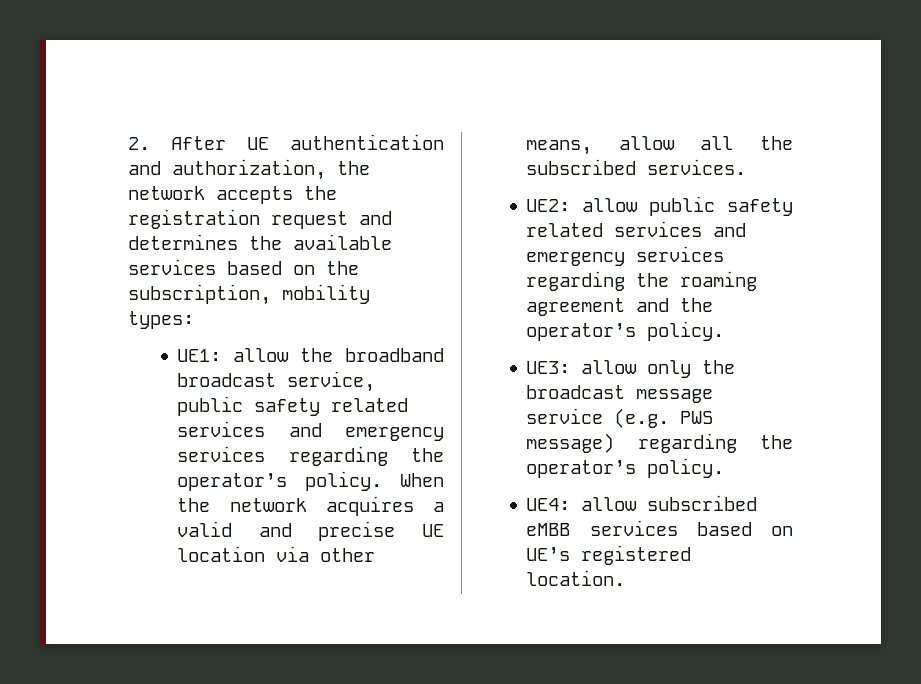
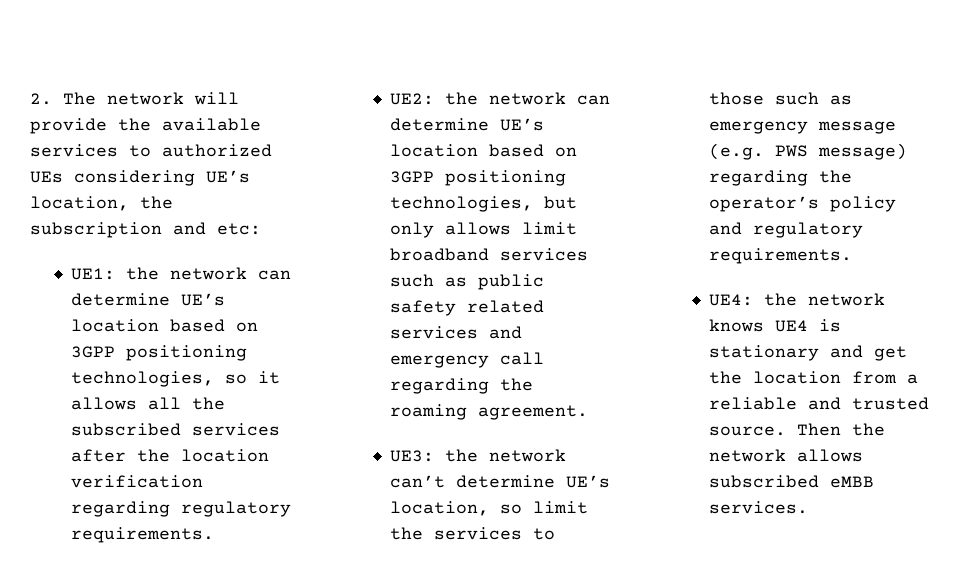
- 2. After UE authentication and authorization, the network accepts the registration request and determines the available services based on the subscription, mobility types:
- UE1: allow the broadband broadcast service, public safety related services and emergency services regarding the operator’s policy. When the network acquires a valid and precise UE location via other means, allow all the subscribed services.
- UE2: allow public safety related services and emergency services regarding the roaming agreement and the operator’s policy.
- UE3: allow only the broadcast message service (e.g. PWS message) regarding the operator’s policy.
- UE4: allow subscribed eMBB services based on UE’s registered location.
+ 2. The network will provide the available services to authorized UEs considering UE’s location, the subscription and etc:
+ UE1: the network can determine UE’s location based on 3GPP positioning technologies, so it allows all the subscribed services after the location verification regarding regulatory requirements.
+ UE2: the network can determine UE’s location based on 3GPP positioning technologies, but only allows limit broadband services such as public safety related services and emergency call regarding the roaming agreement.
+ UE3: the network can’t determine UE’s location, so limit the services to those such as emergency message (e.g. PWS message) regarding the operator’s policy and regulatory requirements.
+ UE4: the network knows UE4 is stationary and get the location from a reliable and trusted source. Then the network allows subscribed eMBB services.

